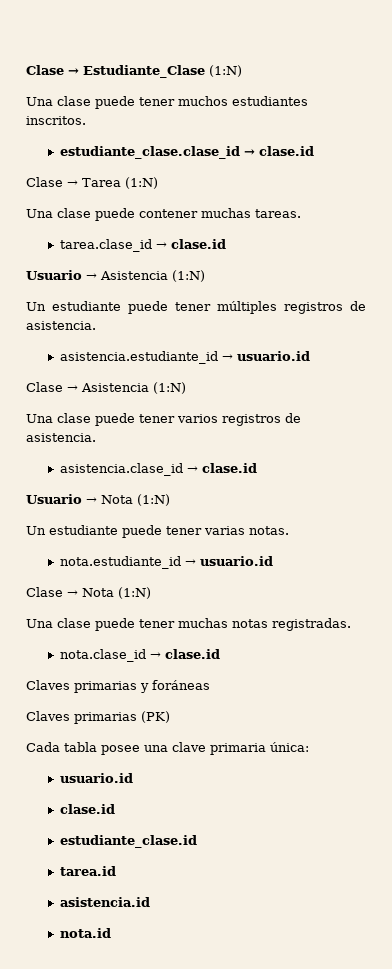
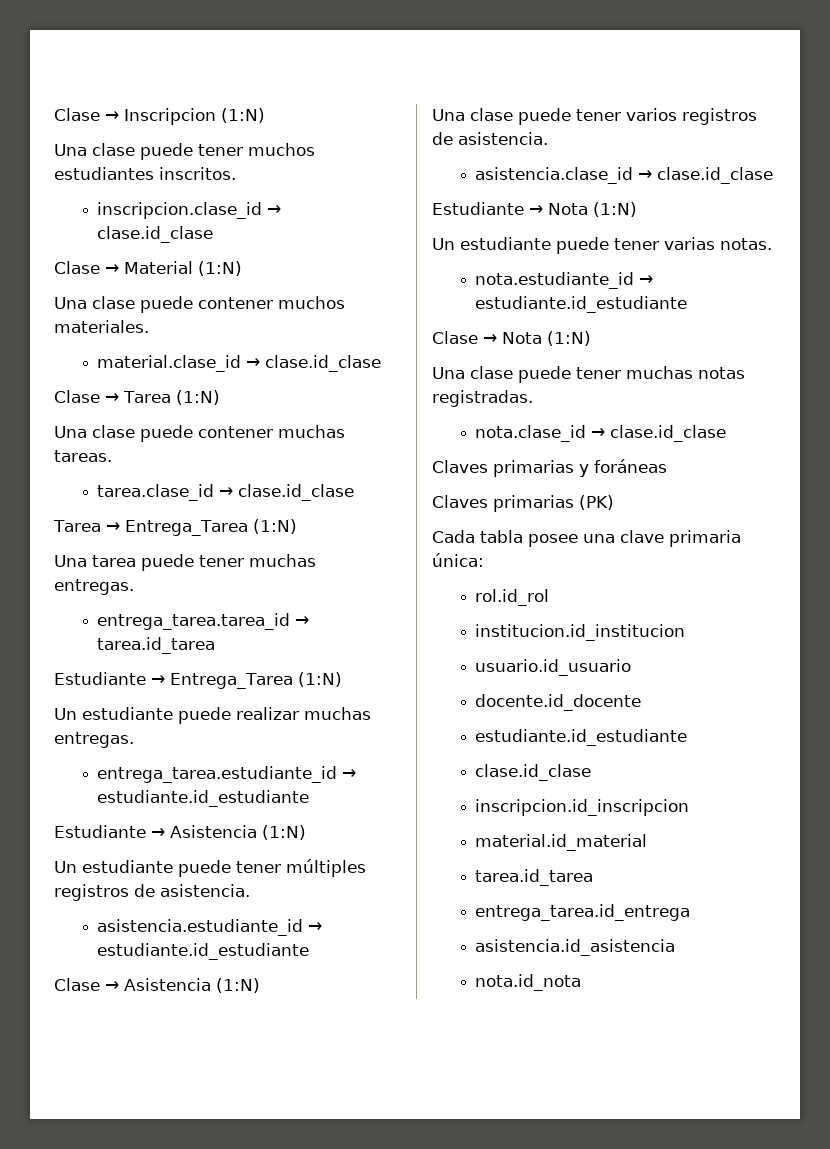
- Clase → Estudiante_Clase (1:N)
+ Clase → Inscripcion (1:N)
- estudiante_clase.clase_id → clase.id
+ inscripcion.clase_id → clase.id_clase
+ Clase → Material (1:N)
+ Una clase puede contener muchos materiales.
+ material.clase_id → clase.id_clase
- tarea.clase_id → clase.id
- Usuario → Asistencia (1:N)
+ tarea.clase_id → clase.id_clase
+ Tarea → Entrega_Tarea (1:N)
+ Una tarea puede tener muchas entregas.
+ entrega_tarea.tarea_id → tarea.id_tarea
+ Estudiante → Entrega_Tarea (1:N)
+ Un estudiante puede realizar muchas entregas.
+ entrega_tarea.estudiante_id → estudiante.id_estudiante
+ Estudiante → Asistencia (1:N)
- asistencia.estudiante_id → usuario.id
+ asistencia.estudiante_id → estudiante.id_estudiante
- asistencia.clase_id → clase.id
- Usuario → Nota (1:N)
+ asistencia.clase_id → clase.id_clase
+ Estudiante → Nota (1:N)
- nota.estudiante_id → usuario.id
+ nota.estudiante_id → estudiante.id_estudiante
- nota.clase_id → clase.id
+ nota.clase_id → clase.id_clase
  Cada tabla posee una clave primaria única:
- usuario.id
- clase.id
- estudiante_clase.id
- tarea.id
- asistencia.id
- nota.id
+ rol.id_rol
+ institucion.id_institucion
+ usuario.id_usuario
+ docente.id_docente
+ estudiante.id_estudiante
+ clase.id_clase
+ inscripcion.id_inscripcion
+ material.id_material
+ tarea.id_tarea
+ entrega_tarea.id_entrega
+ asistencia.id_asistencia
+ nota.id_nota

